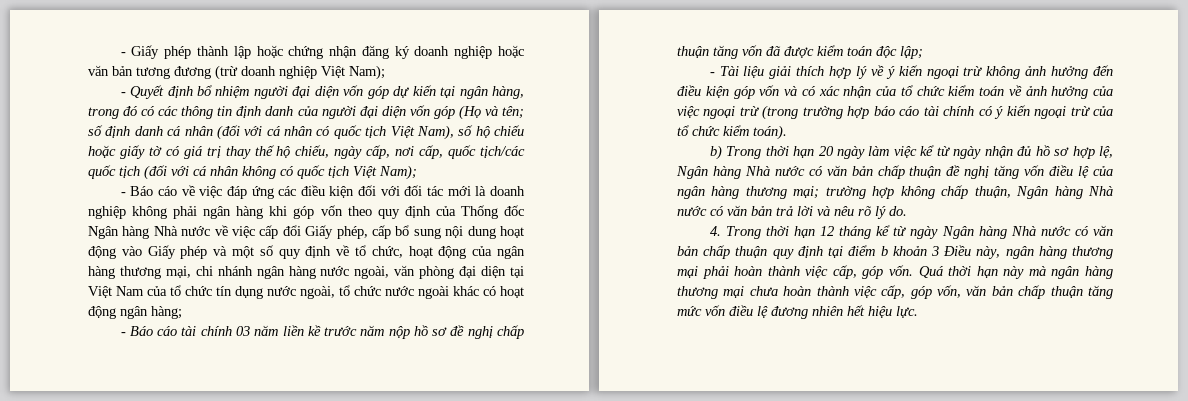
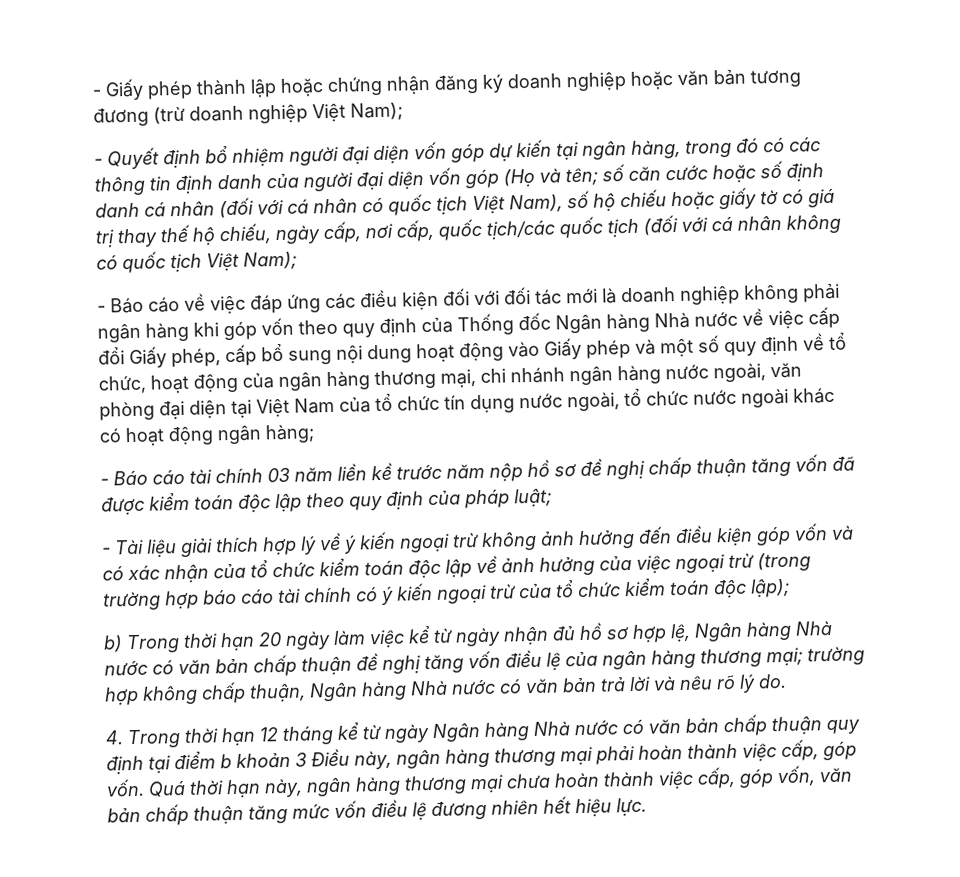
- số định danh cá nhân (đối với cá nhân có quốc tịch Việt Nam), số hộ chiếu hoặc giấy tờ có giá trị thay thế hộ chiếu, ngày cấp, nơi cấp, quốc tịch/các quốc tịch (đối với cá nhân không có quốc tịch Việt Nam);
+ số căn cước hoặc số định danh cá nhân (đối với cá nhân có quốc tịch Việt Nam), số hộ chiếu hoặc giấy tờ có giá trị thay thế hộ chiếu, ngày cấp, nơi cấp, quốc tịch/các quốc tịch (đối với cá nhân không có quốc tịch Việt Nam);
- - Báo cáo tài chính 03 năm liền kề trước năm nộp hồ sơ đề nghị chấp thuận tăng vốn đã được kiểm toán độc lập;
+ - Báo cáo tài chính 03 năm liền kề trước năm nộp hồ sơ đề nghị chấp thuận tăng vốn đã được kiểm toán độc lập theo quy định của pháp luật;
- - Tài liệu giải thích hợp lý về ý kiến ngoại trừ không ảnh hưởng đến điều kiện góp vốn và có xác nhận của tổ chức kiểm toán về ảnh hưởng của việc ngoại trừ (trong trường hợp báo cáo tài chính có ý kiến ngoại trừ của tổ chức kiểm toán).
+ - Tài liệu giải thích hợp lý về ý kiến ngoại trừ không ảnh hưởng đến điều kiện góp vốn và có xác nhận của tổ chức kiểm toán độc lập về ảnh hưởng của việc ngoại trừ (trong trường hợp báo cáo tài chính có ý kiến ngoại trừ của tổ chức kiểm toán độc lập);
- Quá thời hạn này mà ngân hàng thương mại chưa hoàn thành việc cấp, góp vốn, văn bản chấp thuận tăng mức vốn điều lệ đương nhiên hết hiệu lực.
+ Quá thời hạn này, ngân hàng thương mại chưa hoàn thành việc cấp, góp vốn, văn bản chấp thuận tăng mức vốn điều lệ đương nhiên hết hiệu lực.

